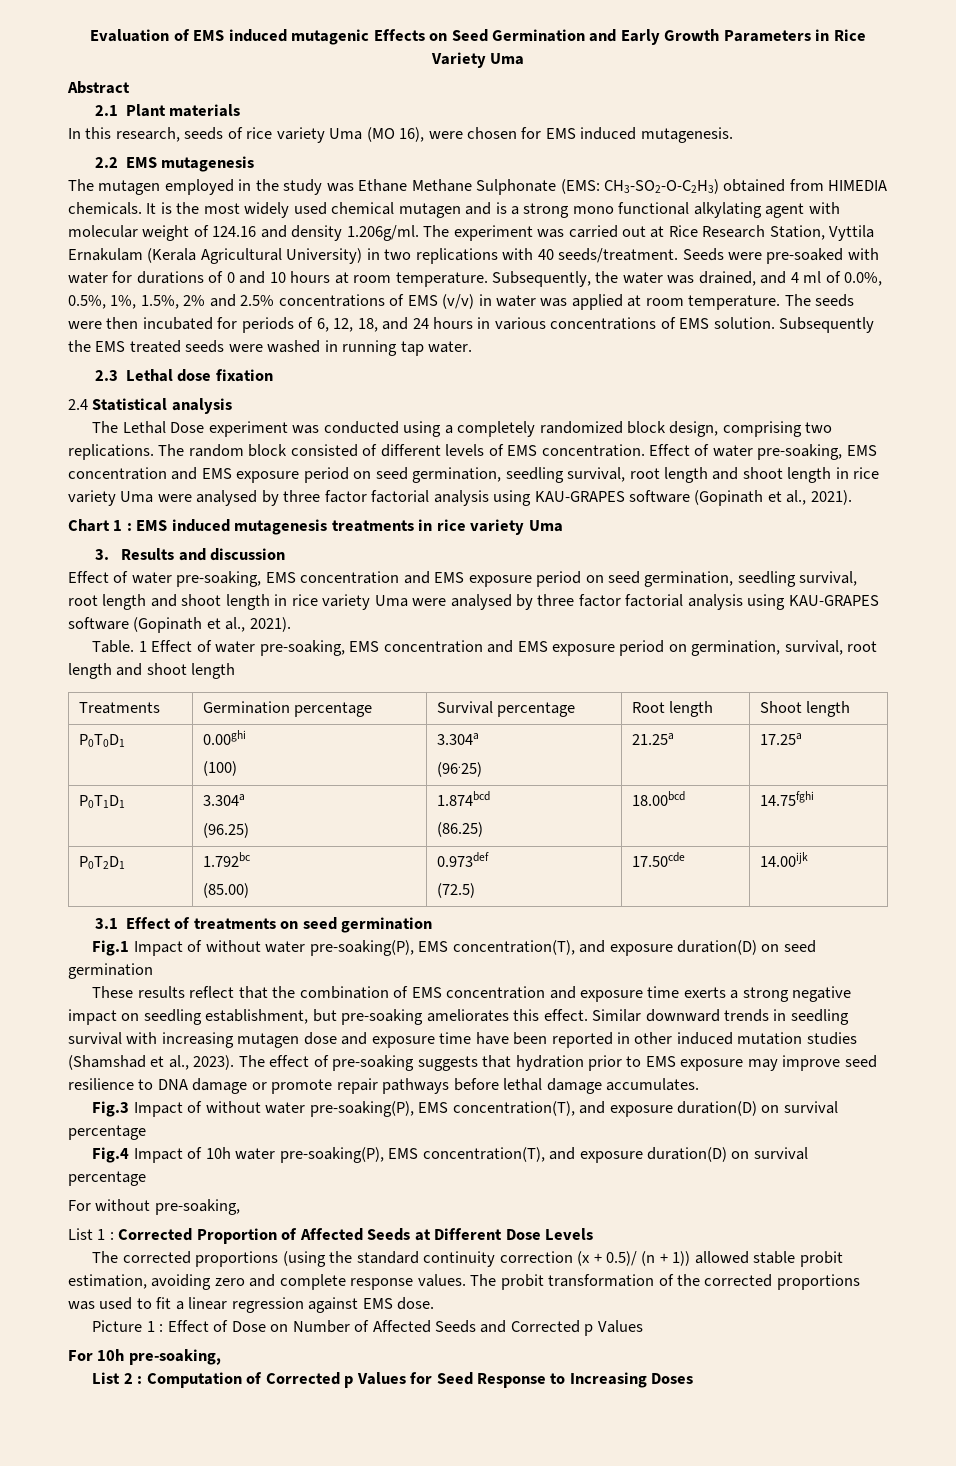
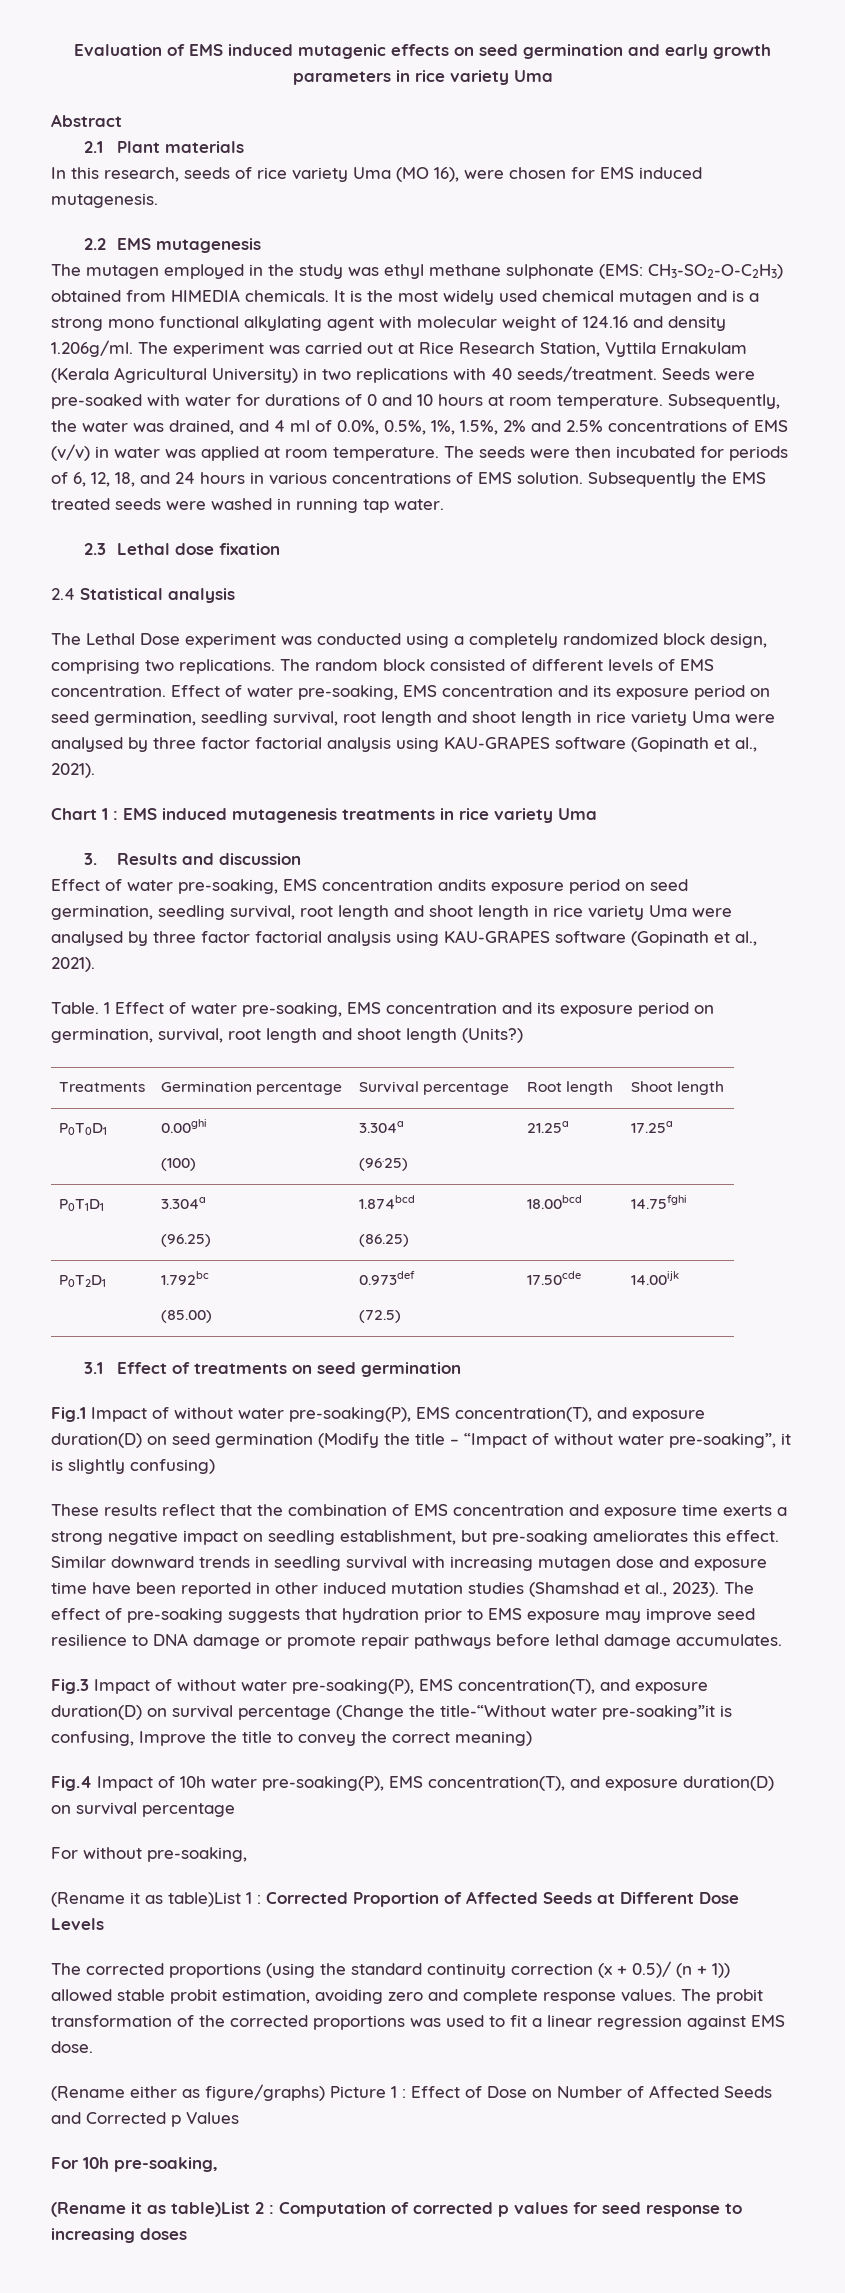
- Evaluation of EMS induced mutagenic Effects on Seed Germination and Early Growth Parameters in Rice Variety Uma
+ Evaluation of EMS induced mutagenic effects on seed germination and early growth parameters in rice variety Uma
- The mutagen employed in the study was Ethane Methane Sulphonate (EMS: CH3-SO2-O-C2H3) obtained from HIMEDIA chemicals.
+ The mutagen employed in the study was ethyl methane sulphonate (EMS: CH3-SO2-O-C2H3) obtained from HIMEDIA chemicals.
- The random block consisted of different levels of EMS concentration. Effect of water pre-soaking, EMS concentration and EMS exposure period on seed germination, seedling survival, root length and shoot length in rice variety Uma were analysed by three factor factorial analysis using KAU-GRAPES software (Gopinath et al., 2021).
+ The random block consisted of different levels of EMS concentration. Effect of water pre-soaking, EMS concentration and its exposure period on seed germination, seedling survival, root length and shoot length in rice variety Uma were analysed by three factor factorial analysis using KAU-GRAPES software (Gopinath et al., 2021).
  3. Results and discussion
- Effect of water pre-soaking, EMS concentration and EMS exposure period on seed germination, seedling survival, root length and shoot length in rice variety Uma were analysed by three factor factorial analysis using KAU-GRAPES software (Gopinath et al., 2021).
+ Effect of water pre-soaking, EMS concentration andits exposure period on seed germination, seedling survival, root length and shoot length in rice variety Uma were analysed by three factor factorial analysis using KAU-GRAPES software (Gopinath et al., 2021).
- 1 Effect of water pre-soaking, EMS concentration and EMS exposure period on germination, survival, root length and shoot length
+ 1 Effect of water pre-soaking, EMS concentration and its exposure period on germination, survival, root length and shoot length (Units?)
- Fig.1 Impact of without water pre-soaking(P), EMS concentration(T), and exposure duration(D) on seed germination
+ Fig.1 Impact of without water pre-soaking(P), EMS concentration(T), and exposure duration(D) on seed germination (Modify the title – “Impact of without water pre-soaking”, it is slightly confusing)
- Fig.3 Impact of without water pre-soaking(P), EMS concentration(T), and exposure duration(D) on survival percentage
+ Fig.3 Impact of without water pre-soaking(P), EMS concentration(T), and exposure duration(D) on survival percentage (Change the title-“Without water pre-soaking”it is confusing, Improve the title to convey the correct meaning)
- List 1 : Corrected Proportion of Affected Seeds at Different Dose Levels
+ (Rename it as table)List 1 : Corrected Proportion of Affected Seeds at Different Dose Levels
- Picture 1 : Effect of Dose on Number of Affected Seeds and Corrected p Values
+ (Rename either as figure/graphs) Picture 1 : Effect of Dose on Number of Affected Seeds and Corrected p Values
- List 2 : Computation of Corrected p Values for Seed Response to Increasing Doses
+ (Rename it as table)List 2 : Computation of corrected p values for seed response to increasing doses

